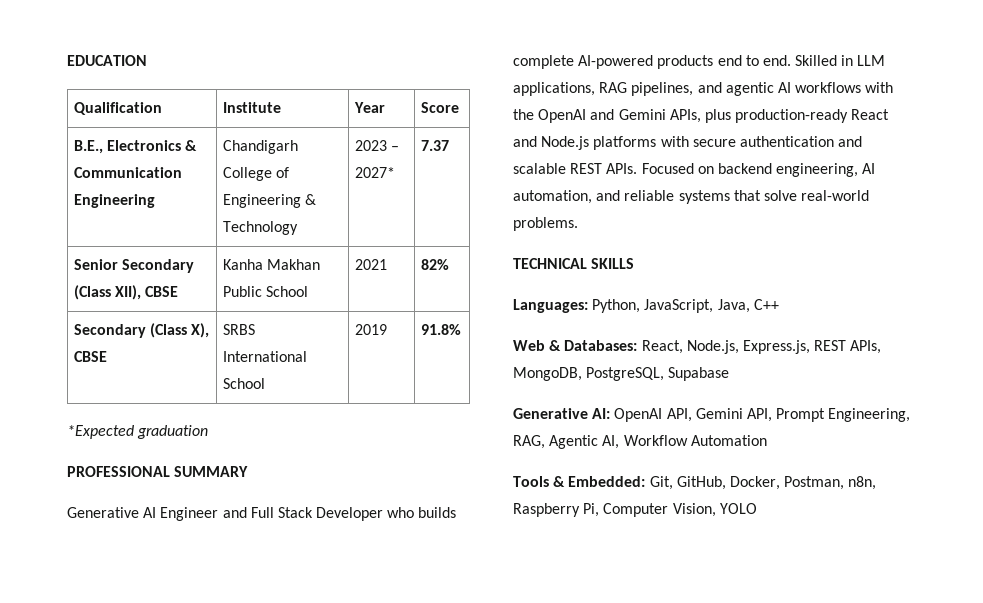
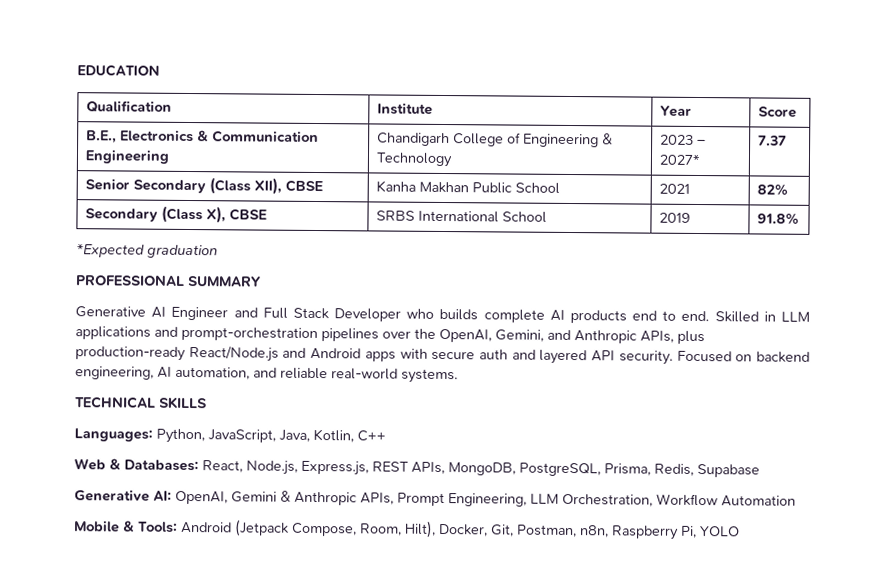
- Generative AI Engineer and Full Stack Developer who builds complete AI-powered products end to end.
+ Generative AI Engineer and Full Stack Developer who builds complete AI products end to end.
- Skilled in LLM applications, RAG pipelines, and agentic AI workflows with the OpenAI and Gemini APIs, plus production-ready React and Node.js platforms with secure authentication and scalable REST APIs.
+ Skilled in LLM applications and prompt-orchestration pipelines over the OpenAI, Gemini, and Anthropic APIs, plus production-ready React/Node.js and Android apps with secure auth and layered API security.
- Focused on backend engineering, AI automation, and reliable systems that solve real-world problems.
+ Focused on backend engineering, AI automation, and reliable real-world systems.
- Languages: Python, JavaScript, Java, C++
+ Languages: Python, JavaScript, Java, Kotlin, C++
- Web & Databases: React, Node.js, Express.js, REST APIs, MongoDB, PostgreSQL, Supabase
+ Web & Databases: React, Node.js, Express.js, REST APIs, MongoDB, PostgreSQL, Prisma, Redis, Supabase
- Generative AI: OpenAI API, Gemini API, Prompt Engineering, RAG, Agentic AI, Workflow Automation
- Tools & Embedded: Git, GitHub, Docker, Postman, n8n, Raspberry Pi, Computer Vision, YOLO
+ Generative AI: OpenAI, Gemini & Anthropic APIs, Prompt Engineering, LLM Orchestration, Workflow Automation
+ Mobile & Tools: Android (Jetpack Compose, Room, Hilt), Docker, Git, Postman, n8n, Raspberry Pi, YOLO

